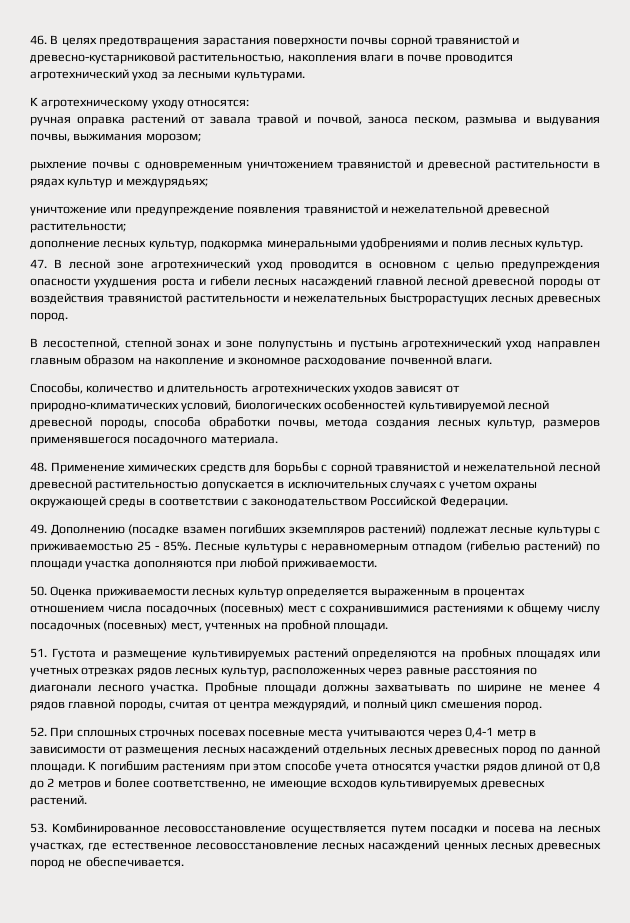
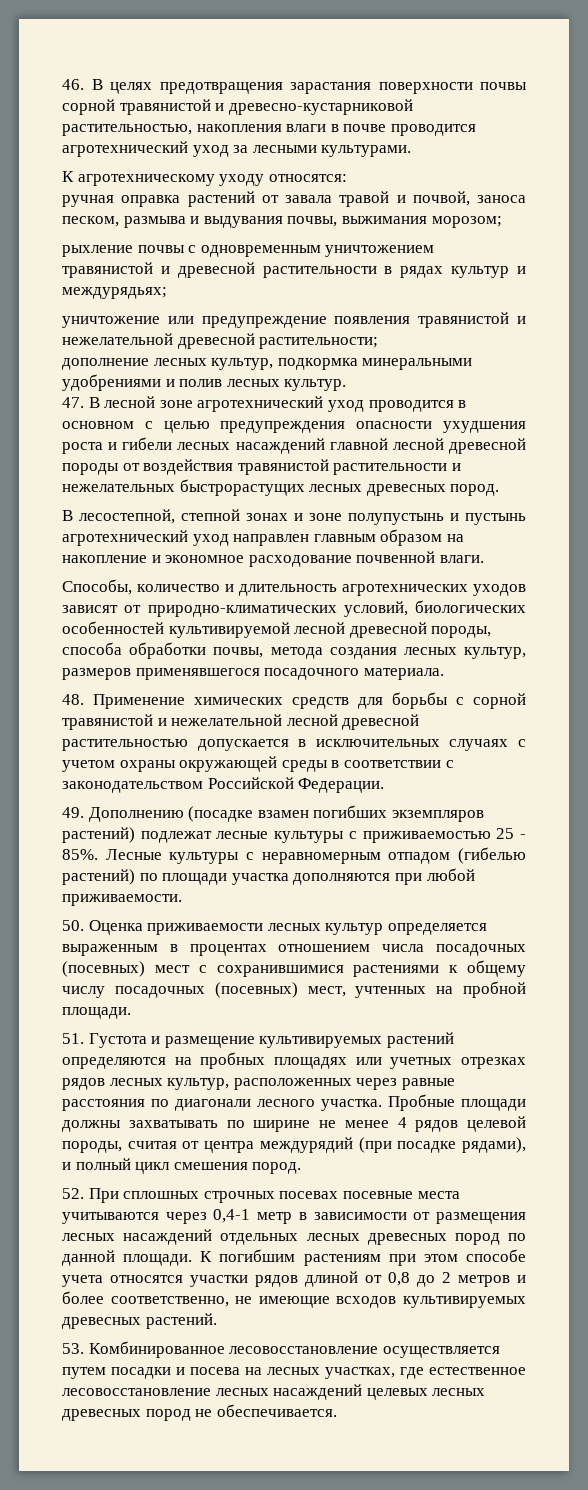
- Пробные площади должны захватывать по ширине не менее 4 рядов главной породы, считая от центра междурядий, и полный цикл смешения пород.
+ Пробные площади должны захватывать по ширине не менее 4 рядов целевой породы, считая от центра междурядий (при посадке рядами), и полный цикл смешения пород.
- 53. Комбинированное лесовосстановление осуществляется путем посадки и посева на лесных участках, где естественное лесовосстановление лесных насаждений ценных лесных древесных пород не обеспечивается.
+ 53. Комбинированное лесовосстановление осуществляется путем посадки и посева на лесных участках, где естественное лесовосстановление лесных насаждений целевых лесных древесных пород не обеспечивается.

